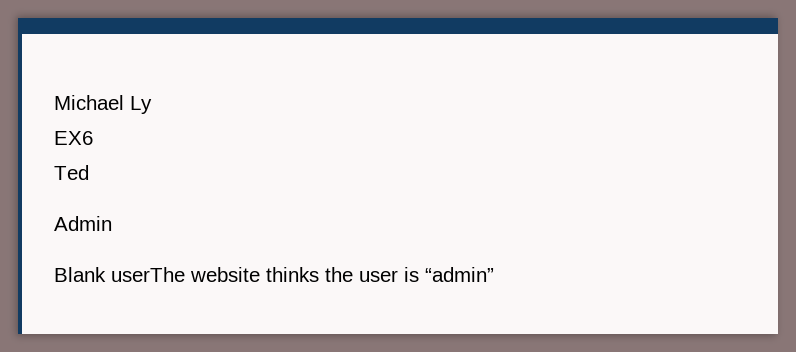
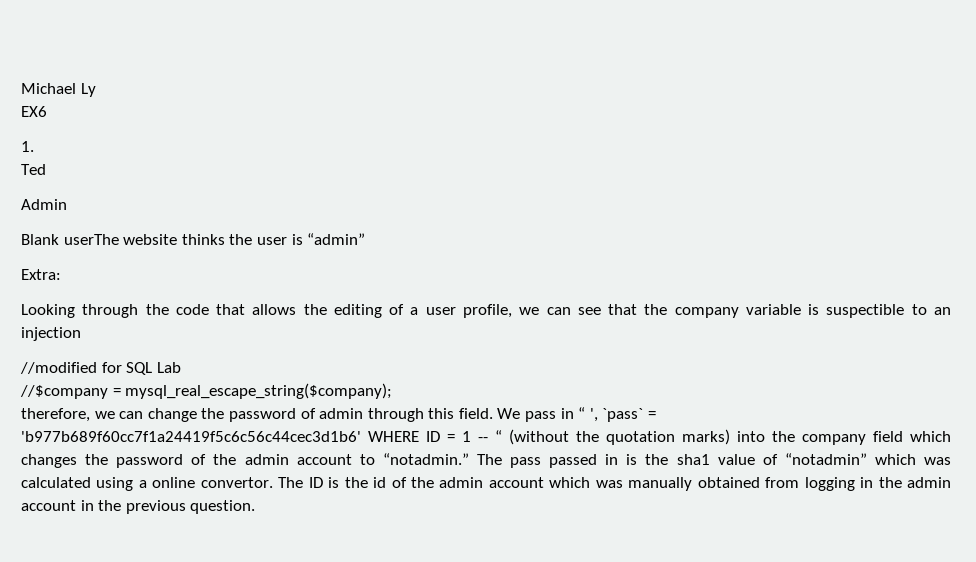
+ 1.
+ Extra:
+ Looking through the code that allows the editing of a user profile, we can see that the company variable is suspectible to an injection
+ //modified for SQL Lab
+ //$company = mysql_real_escape_string($company);
+ therefore, we can change the password of admin through this field. We pass in “ ', `pass` = 'b977b689f60cc7f1a24419f5c6c56c44cec3d1b6' WHERE ID = 1 -- “ (without the quotation marks) into the company field which changes the password of the admin account to “notadmin.” The pass passed in is the sha1 value of “notadmin” which was calculated using a online convertor. The ID is the id of the admin account which was manually obtained from logging in the admin account in the previous question.

